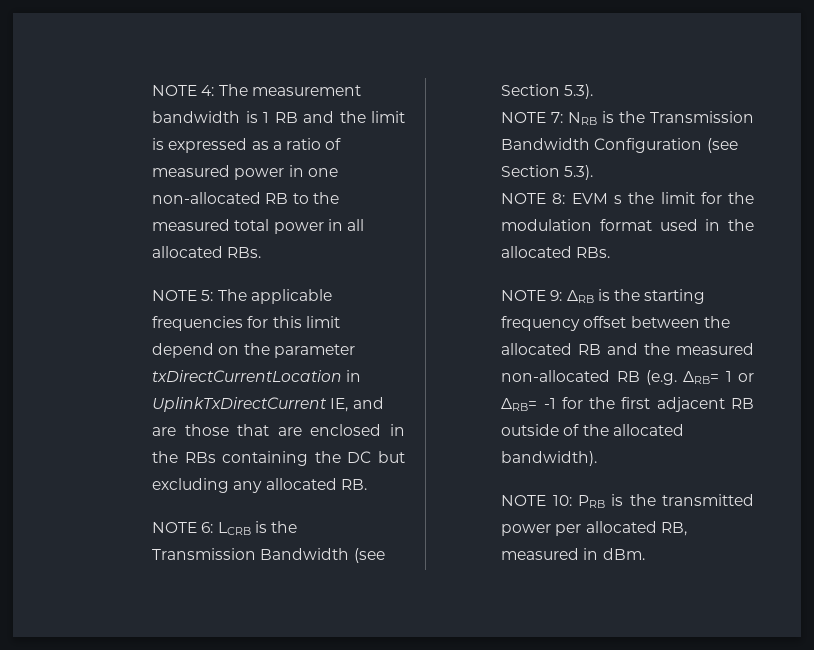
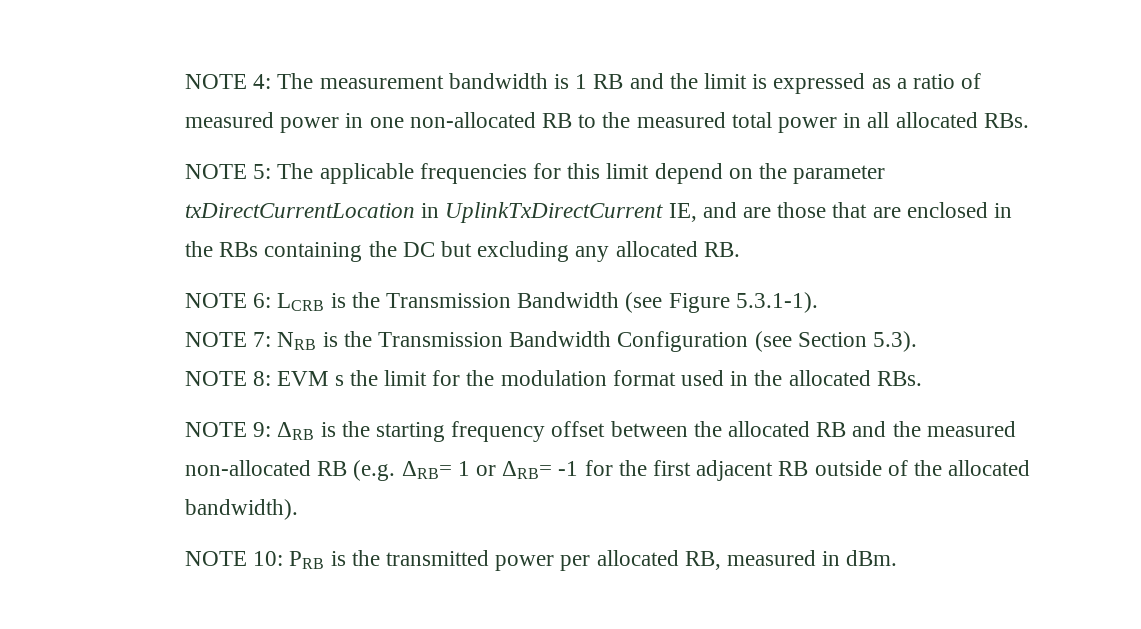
- NOTE 6: LCRB is the Transmission Bandwidth (see Section 5.3).
+ NOTE 6: LCRB is the Transmission Bandwidth (see Figure 5.3.1-1).

